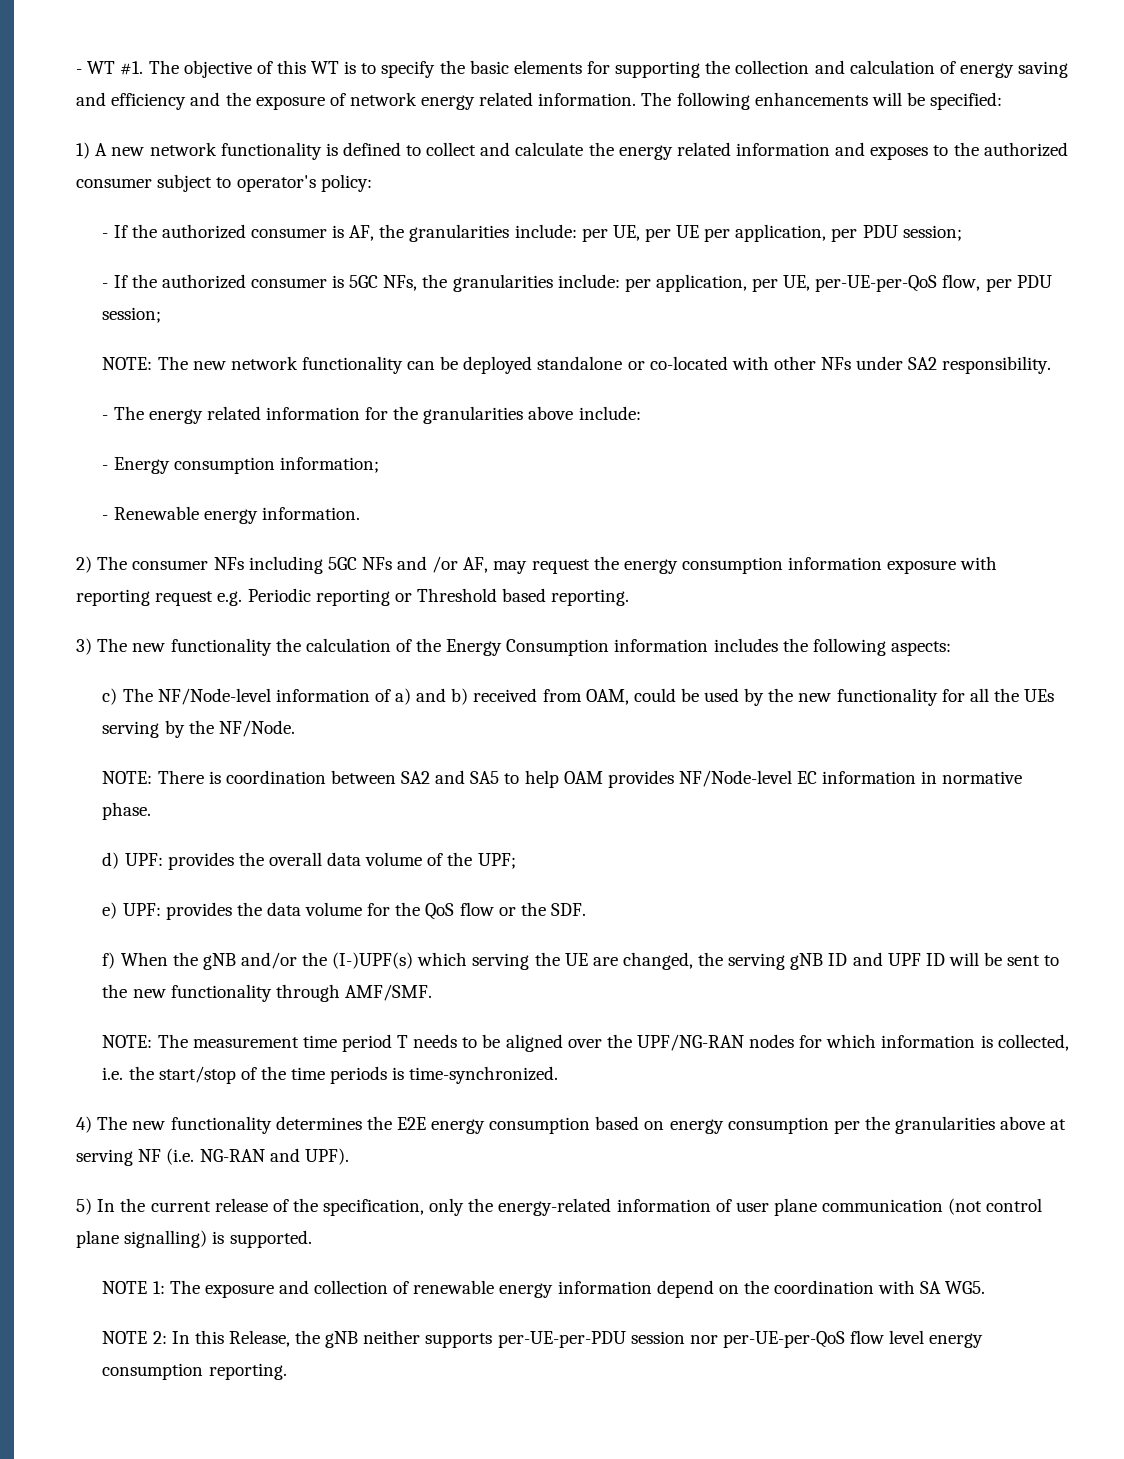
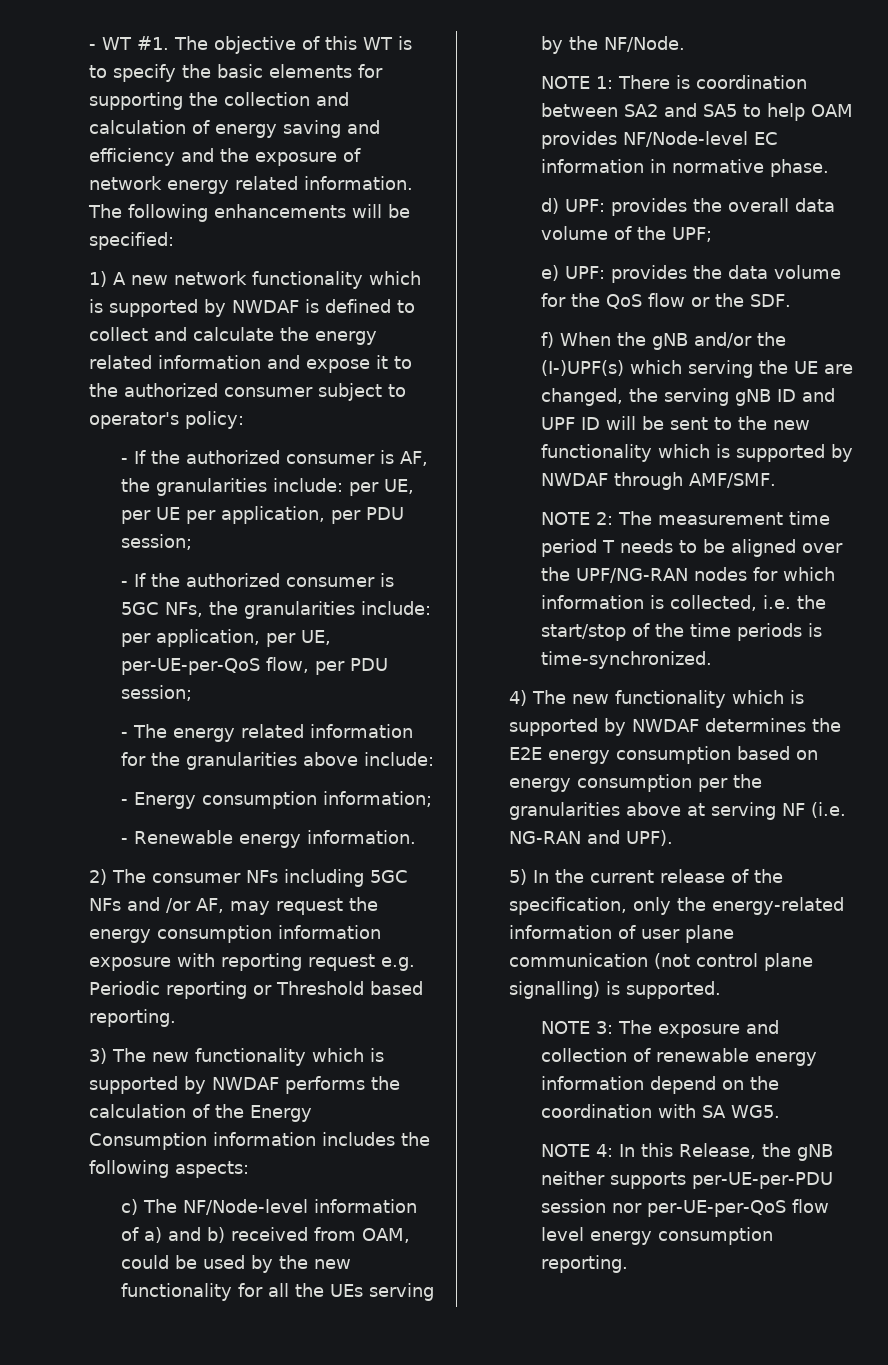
- 1) A new network functionality is defined to collect and calculate the energy related information and exposes to the authorized consumer subject to operator's policy:
+ 1) A new network functionality which is supported by NWDAF is defined to collect and calculate the energy related information and expose it to the authorized consumer subject to operator's policy:
- NOTE: The new network functionality can be deployed standalone or co-located with other NFs under SA2 responsibility.
- 3) The new functionality the calculation of the Energy Consumption information includes the following aspects:
+ 3) The new functionality which is supported by NWDAF performs the calculation of the Energy Consumption information includes the following aspects:
- NOTE: There is coordination between SA2 and SA5 to help OAM provides NF/Node-level EC information in normative phase.
+ NOTE 1: There is coordination between SA2 and SA5 to help OAM provides NF/Node-level EC information in normative phase.
- f) When the gNB and/or the (I-)UPF(s) which serving the UE are changed, the serving gNB ID and UPF ID will be sent to the new functionality through AMF/SMF.
+ f) When the gNB and/or the (I-)UPF(s) which serving the UE are changed, the serving gNB ID and UPF ID will be sent to the new functionality which is supported by NWDAF through AMF/SMF.
- NOTE: The measurement time period T needs to be aligned over the UPF/NG-RAN nodes for which information is collected, i.e. the start/stop of the time periods is time-synchronized.
+ NOTE 2: The measurement time period T needs to be aligned over the UPF/NG-RAN nodes for which information is collected, i.e. the start/stop of the time periods is time-synchronized.
- 4) The new functionality determines the E2E energy consumption based on energy consumption per the granularities above at serving NF (i.e. NG-RAN and UPF).
+ 4) The new functionality which is supported by NWDAF determines the E2E energy consumption based on energy consumption per the granularities above at serving NF (i.e. NG-RAN and UPF).
- NOTE 1: The exposure and collection of renewable energy information depend on the coordination with SA WG5.
+ NOTE 3: The exposure and collection of renewable energy information depend on the coordination with SA WG5.
- NOTE 2: In this Release, the gNB neither supports per-UE-per-PDU session nor per-UE-per-QoS flow level energy consumption reporting.
+ NOTE 4: In this Release, the gNB neither supports per-UE-per-PDU session nor per-UE-per-QoS flow level energy consumption reporting.

